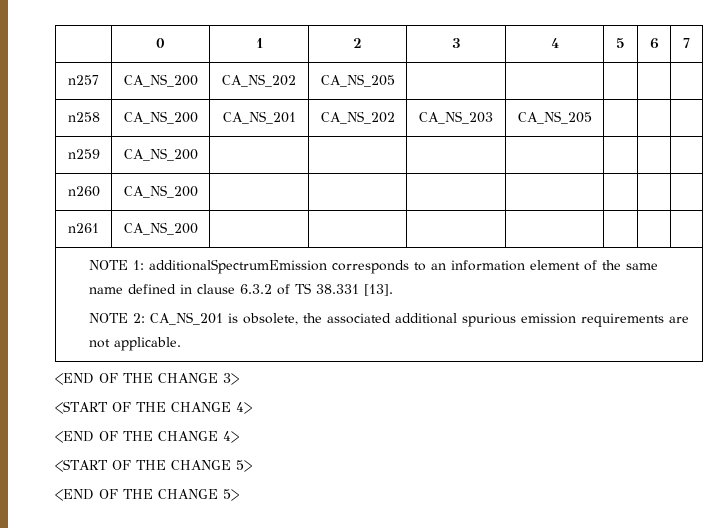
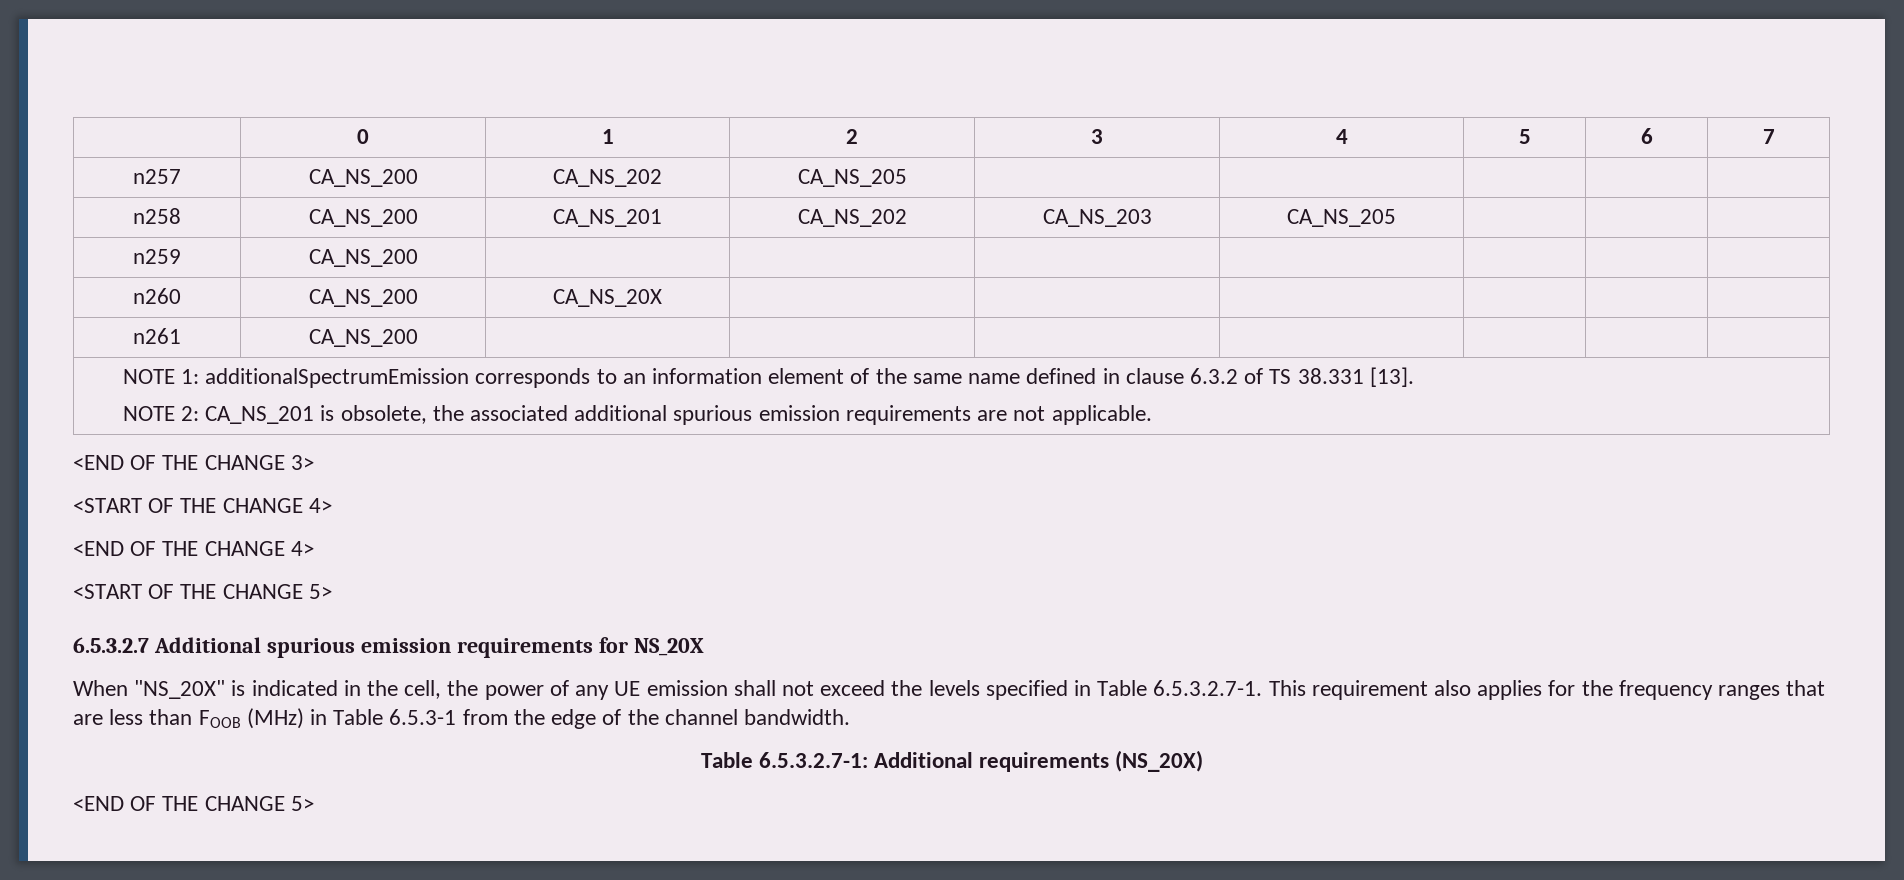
- n260 | CA_NS_200 | | | | | | |
+ n260 | CA_NS_200 | CA_NS_20X | | | | | |
+ 6.5.3.2.7 Additional spurious emission requirements for NS_20X
+ When "NS_20X" is indicated in the cell, the power of any UE emission shall not exceed the levels specified in Table 6.5.3.2.7-1. This requirement also applies for the frequency ranges that are less than FOOB (MHz) in Table 6.5.3-1 from the edge of the channel bandwidth.
+ Table 6.5.3.2.7-1: Additional requirements (NS_20X)

